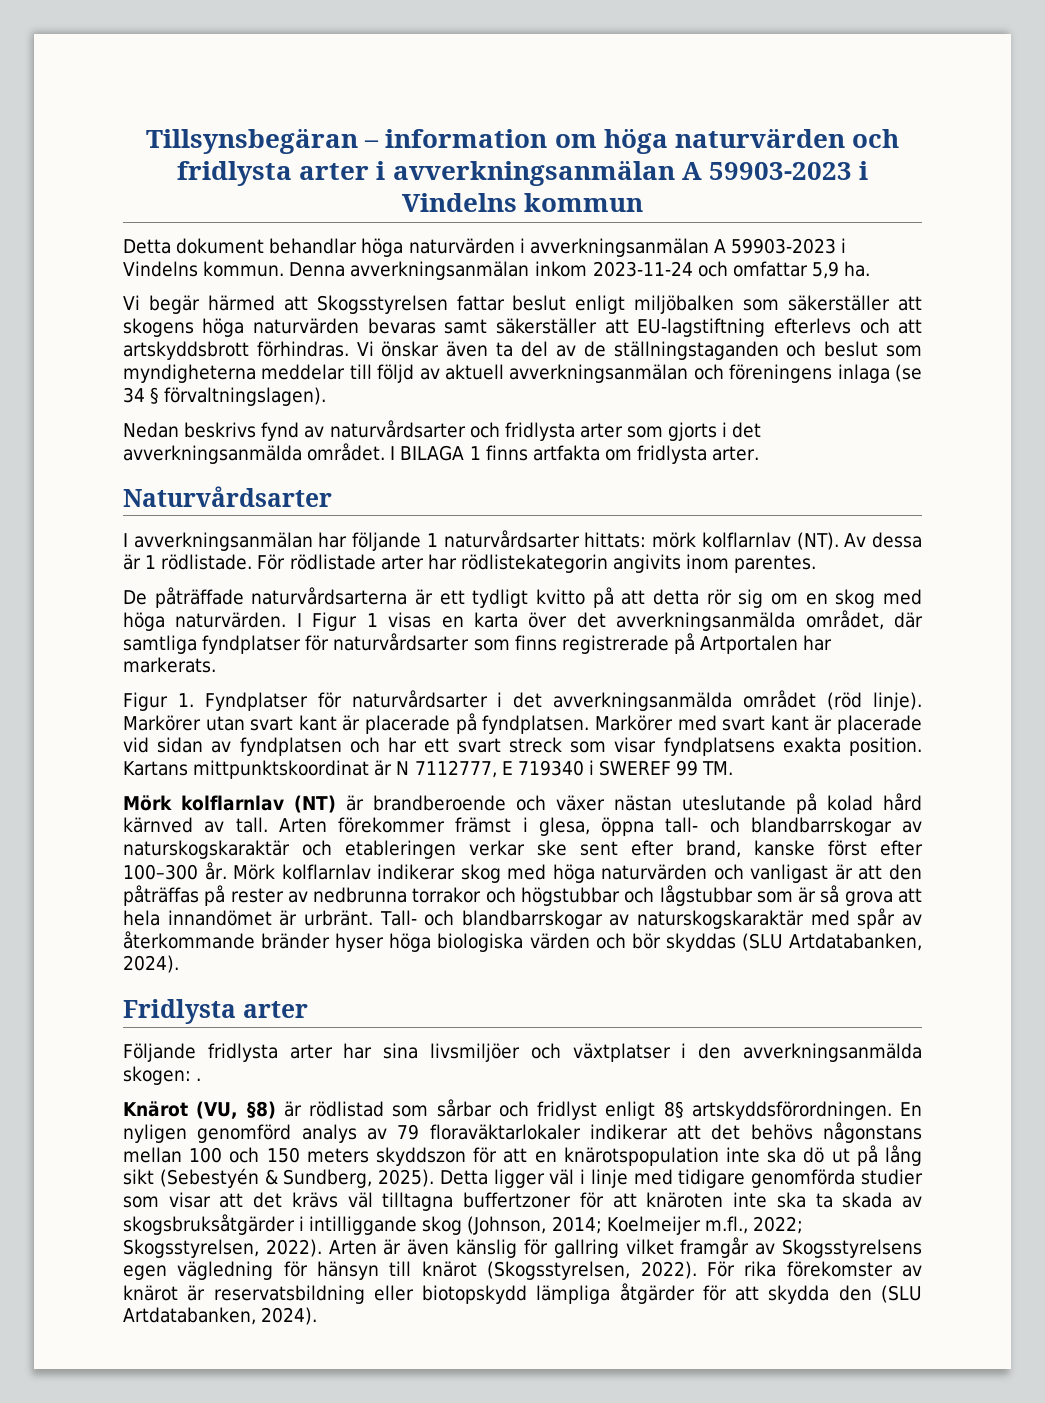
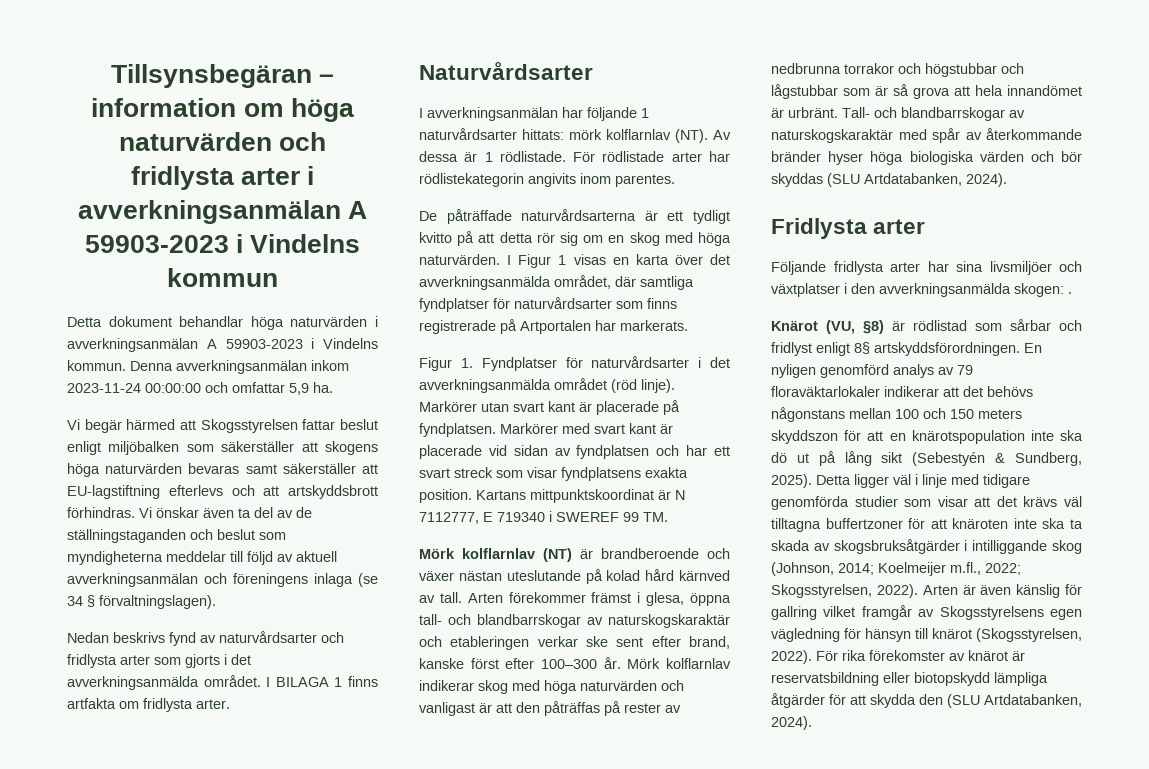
- Denna avverkningsanmälan inkom 2023-11-24 och omfattar 5,9 ha.
+ Denna avverkningsanmälan inkom 2023-11-24 00:00:00 och omfattar 5,9 ha.

